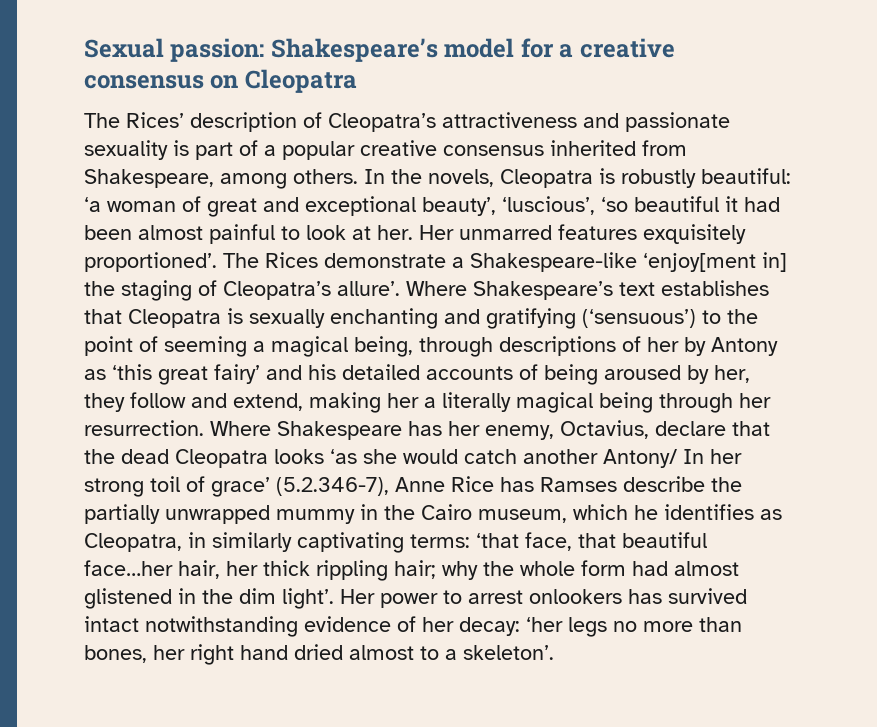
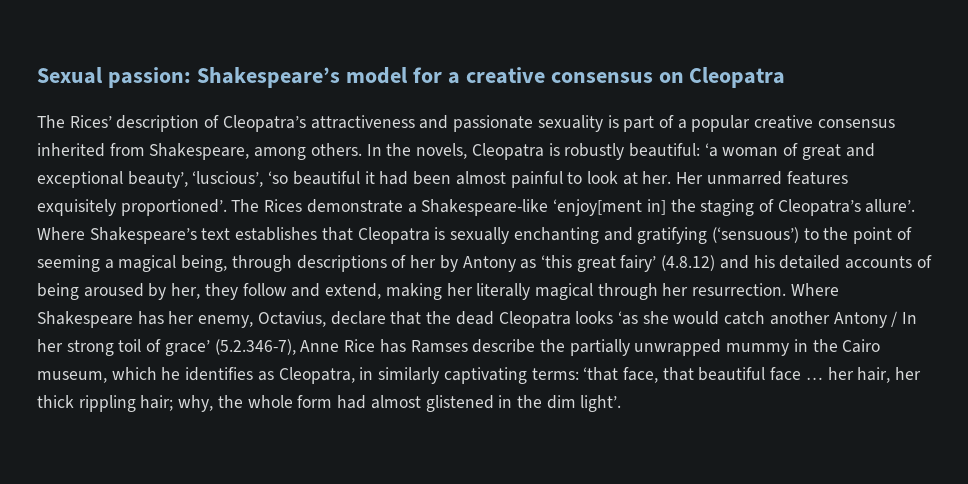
- Where Shakespeare’s text establishes that Cleopatra is sexually enchanting and gratifying (‘sensuous’) to the point of seeming a magical being, through descriptions of her by Antony as ‘this great fairy’ and his detailed accounts of being aroused by her, they follow and extend, making her a literally magical being through her resurrection.
+ Where Shakespeare’s text establishes that Cleopatra is sexually enchanting and gratifying (‘sensuous’) to the point of seeming a magical being, through descriptions of her by Antony as ‘this great fairy’ (4.8.12) and his detailed accounts of being aroused by her, they follow and extend, making her literally magical through her resurrection.
- Where Shakespeare has her enemy, Octavius, declare that the dead Cleopatra looks ‘as she would catch another Antony/ In her strong toil of grace’ (5.2.346-7), Anne Rice has Ramses describe the partially unwrapped mummy in the Cairo museum, which he identifies as Cleopatra, in similarly captivating terms:
+ Where Shakespeare has her enemy, Octavius, declare that the dead Cleopatra looks ‘as she would catch another Antony / In her strong toil of grace’ (5.2.346-7), Anne Rice has Ramses describe the partially unwrapped mummy in the Cairo museum, which he identifies as Cleopatra, in similarly captivating terms:
- ‘that face, that beautiful face…her hair, her thick rippling hair;
+ ‘that face, that beautiful face … her hair, her thick rippling hair;
- why the whole form had almost glistened in the dim light’. Her power to arrest onlookers has survived intact notwithstanding evidence of her decay: ‘her legs no more than bones, her right hand dried almost to a skeleton’.
+ why, the whole form had almost glistened in the dim light’.

